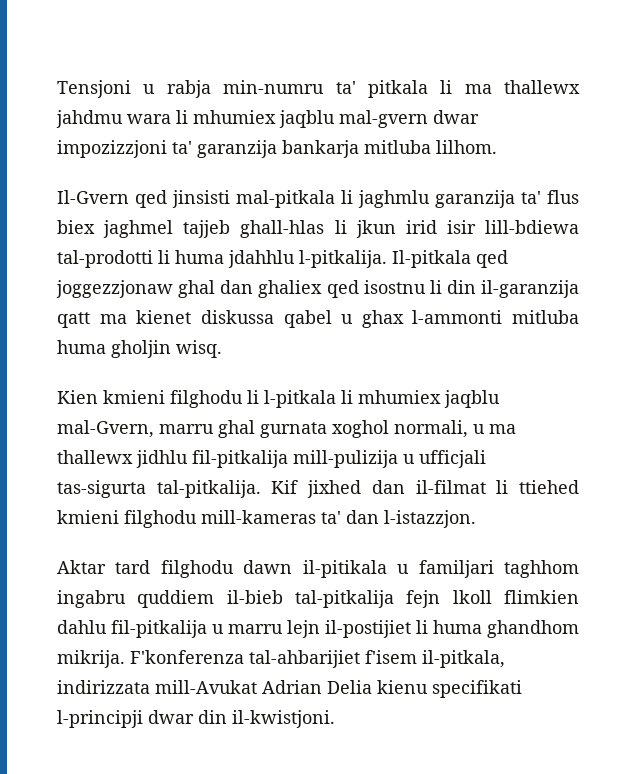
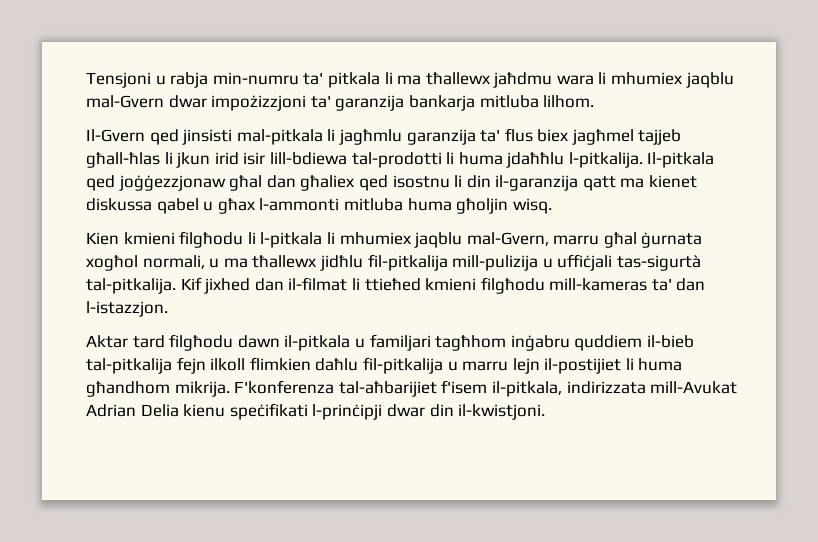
- Tensjoni u rabja min-numru ta' pitkala li ma thallewx jahdmu wara li mhumiex jaqblu mal-gvern dwar impozizzjoni ta' garanzija bankarja mitluba lilhom.
+ Tensjoni u rabja min-numru ta' pitkala li ma tħallewx jaħdmu wara li mhumiex jaqblu mal-Gvern dwar impożizzjoni ta' garanzija bankarja mitluba lilhom.
- Il-Gvern qed jinsisti mal-pitkala li jaghmlu garanzija ta' flus biex jaghmel tajjeb ghall-hlas li jkun irid isir lill-bdiewa tal-prodotti li huma jdahhlu l-pitkalija.
+ Il-Gvern qed jinsisti mal-pitkala li jagħmlu garanzija ta' flus biex jagħmel tajjeb għall-ħlas li jkun irid isir lill-bdiewa tal-prodotti li huma jdaħħlu l-pitkalija.
- Il-pitkala qed joggezzjonaw ghal dan ghaliex qed isostnu li din il-garanzija qatt ma kienet diskussa qabel u ghax l-ammonti mitluba huma gholjin wisq.
+ Il-pitkala qed joġġezzjonaw għal dan għaliex qed isostnu li din il-garanzija qatt ma kienet diskussa qabel u għax l-ammonti mitluba huma għoljin wisq.
- Kien kmieni filghodu li l-pitkala li mhumiex jaqblu mal-Gvern, marru ghal gurnata xoghol normali, u ma thallewx jidhlu fil-pitkalija mill-pulizija u ufficjali tas-sigurta tal-pitkalija.
+ Kien kmieni filgħodu li l-pitkala li mhumiex jaqblu mal-Gvern, marru għal ġurnata xogħol normali, u ma tħallewx jidħlu fil-pitkalija mill-pulizija u uffiċjali tas-sigurtà tal-pitkalija.
- Kif jixhed dan il-filmat li ttiehed kmieni filghodu mill-kameras ta' dan l-istazzjon.
+ Kif jixhed dan il-filmat li ttieħed kmieni filgħodu mill-kameras ta' dan l-istazzjon.
- Aktar tard filghodu dawn il-pitikala u familjari taghhom ingabru quddiem il-bieb tal-pitkalija fejn lkoll flimkien dahlu fil-pitkalija u marru lejn il-postijiet li huma ghandhom mikrija.
+ Aktar tard filgħodu dawn il-pitkala u familjari tagħhom inġabru quddiem il-bieb tal-pitkalija fejn ilkoll flimkien daħlu fil-pitkalija u marru lejn il-postijiet li huma għandhom mikrija.
- F'konferenza tal-ahbarijiet f'isem il-pitkala, indirizzata mill-Avukat Adrian Delia kienu specifikati l-principji dwar din il-kwistjoni.
+ F'konferenza tal-aħbarijiet f'isem il-pitkala, indirizzata mill-Avukat Adrian Delia kienu speċifikati l-prinċipji dwar din il-kwistjoni.

